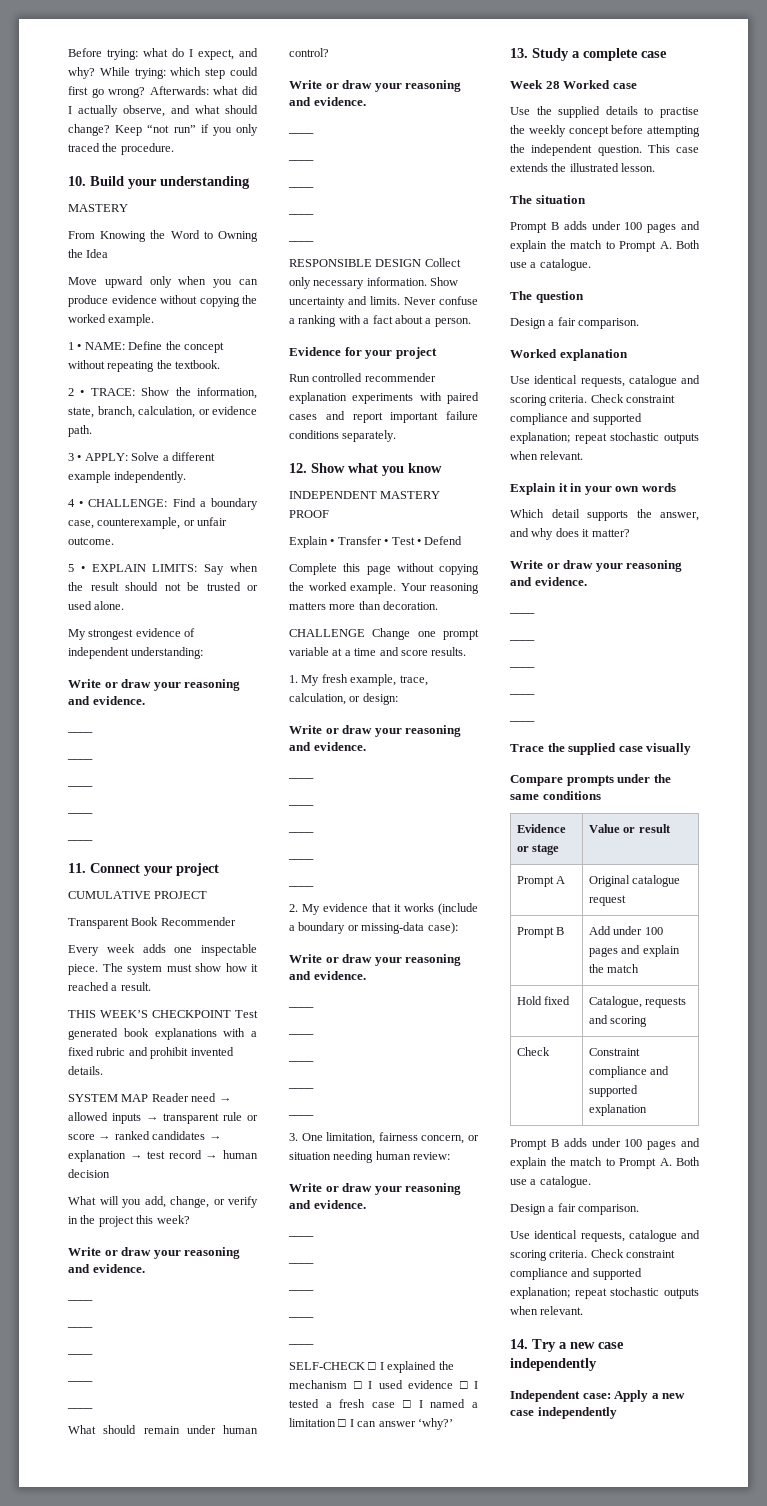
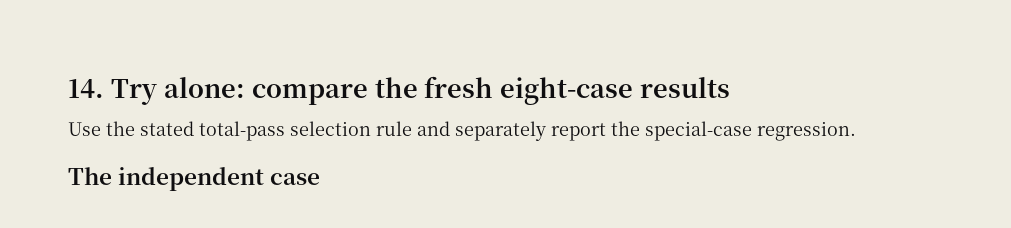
- Before trying: what do I expect, and why? While trying: which step could first go wrong? Afterwards: what did I actually observe, and what should change? Keep “not run” if you only traced the procedure.
- 10. Build your understanding
- MASTERY
- From Knowing the Word to Owning the Idea
- Move upward only when you can produce evidence without copying the worked example.
- 1 • NAME: Define the concept without repeating the textbook.
- 2 • TRACE: Show the information, state, branch, calculation, or evidence path.
- 3 • APPLY: Solve a different example independently.
- 4 • CHALLENGE: Find a boundary case, counterexample, or unfair outcome.
- 5 • EXPLAIN LIMITS: Say when the result should not be trusted or used alone.
- My strongest evidence of independent understanding:
- Write or draw your reasoning and evidence.
- ____
- ____
- ____
- ____
- ____
- 11. Connect your project
- CUMULATIVE PROJECT
- Transparent Book Recommender
- Every week adds one inspectable piece. The system must show how it reached a result.
- THIS WEEK’S CHECKPOINT Test generated book explanations with a fixed rubric and prohibit invented details.
- SYSTEM MAP Reader need → allowed inputs → transparent rule or score → ranked candidates → explanation → test record → human decision
- What will you add, change, or verify in the project this week?
- Write or draw your reasoning and evidence.
- ____
- ____
- ____
- ____
- ____
- What should remain under human control?
- Write or draw your reasoning and evidence.
- ____
- ____
- ____
- ____
- ____
- RESPONSIBLE DESIGN Collect only necessary information. Show uncertainty and limits. Never confuse a ranking with a fact about a person.
- Evidence for your project
- Run controlled recommender explanation experiments with paired cases and report important failure conditions separately.
- 12. Show what you know
- INDEPENDENT MASTERY PROOF
- Explain • Transfer • Test • Defend
- Complete this page without copying the worked example. Your reasoning matters more than decoration.
- CHALLENGE Change one prompt variable at a time and score results.
- 1. My fresh example, trace, calculation, or design:
- Write or draw your reasoning and evidence.
- ____
- ____
- ____
- ____
- ____
- 2. My evidence that it works (include a boundary or missing-data case):
- Write or draw your reasoning and evidence.
- ____
- ____
- ____
- ____
- ____
- 3. One limitation, fairness concern, or situation needing human review:
- Write or draw your reasoning and evidence.
- ____
- ____
- ____
- ____
- ____
- SELF-CHECK □ I explained the mechanism □ I used evidence □ I tested a fresh case □ I named a limitation □ I can answer ‘why?’
- 13. Study a complete case
- Week 28 Worked case
- Use the supplied details to practise the weekly concept before attempting the independent question. This case extends the illustrated lesson.
- The situation
- Prompt B adds under 100 pages and explain the match to Prompt A. Both use a catalogue.
- The question
- Design a fair comparison.
- Worked explanation
- Use identical requests, catalogue and scoring criteria. Check constraint compliance and supported explanation; repeat stochastic outputs when relevant.
- Explain it in your own words
- Which detail supports the answer, and why does it matter?
- Write or draw your reasoning and evidence.
- ____
- ____
- ____
- ____
- ____
- Trace the supplied case visually
- Compare prompts under the same conditions
- Evidence or stage | Value or result
- Prompt A | Original catalogue request
- Prompt B | Add under 100 pages and explain the match
- Hold fixed | Catalogue, requests and scoring
- Check | Constraint compliance and supported explanation
- Prompt B adds under 100 pages and explain the match to Prompt A. Both use a catalogue.
- Design a fair comparison.
- Use identical requests, catalogue and scoring criteria. Check constraint compliance and supported explanation; repeat stochastic outputs when relevant.
- 14. Try a new case independently
- Independent case: Apply a new case independently
+ 14. Try alone: compare the fresh eight-case results
+ Use the stated total-pass selection rule and separately report the special-case regression.
+ The independent case

